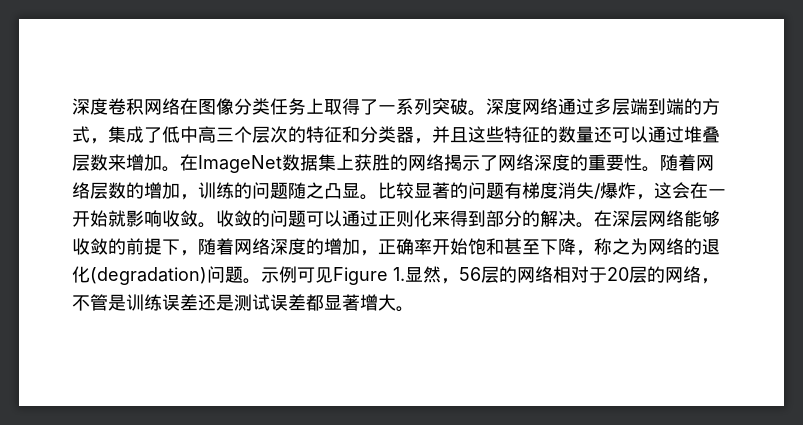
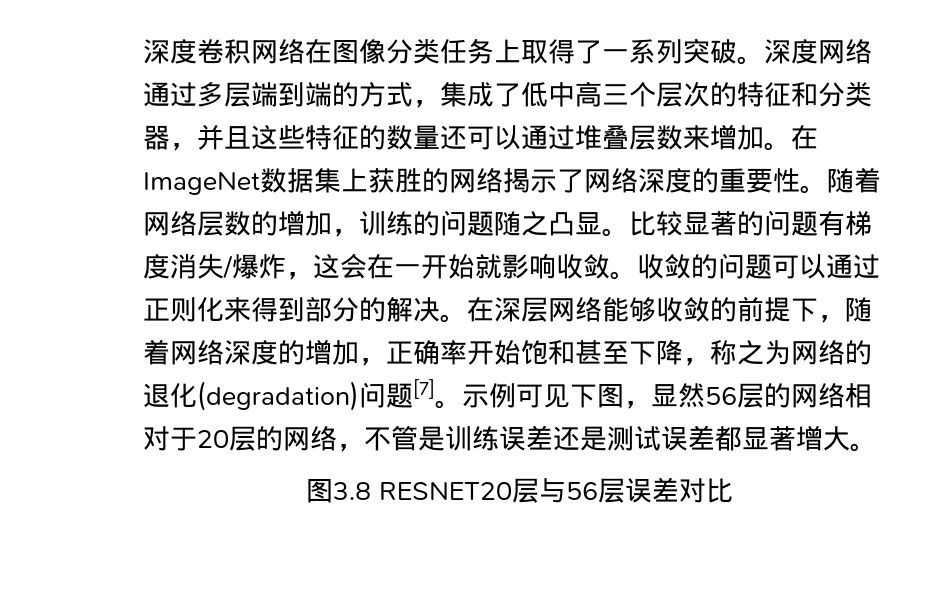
- 在深层网络能够收敛的前提下，随着网络深度的增加，正确率开始饱和甚至下降，称之为网络的退化(degradation)问题。
+ 在深层网络能够收敛的前提下，随着网络深度的增加，正确率开始饱和甚至下降，称之为网络的退化(degradation)问题[7]。
- 示例可见Figure 1.显然，56层的网络相对于20层的网络，不管是训练误差还是测试误差都显著增大。
+ 示例可见下图，显然56层的网络相对于20层的网络，不管是训练误差还是测试误差都显著增大。
+ 图3.8 RESNET20层与56层误差对比

